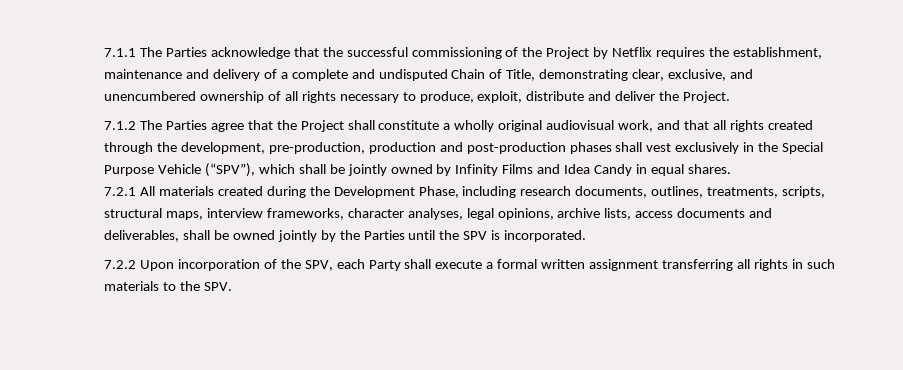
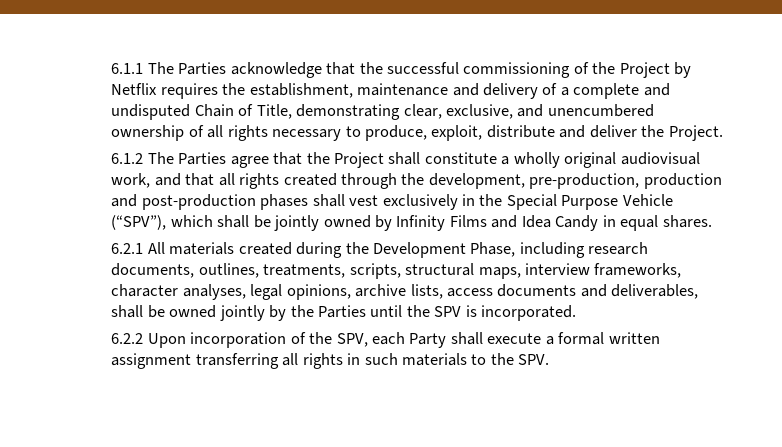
- 7.1.1 The Parties acknowledge that the successful commissioning of the Project by Netflix requires the establishment, maintenance and delivery of a complete and undisputed Chain of Title, demonstrating clear, exclusive, and unencumbered ownership of all rights necessary to produce, exploit, distribute and deliver the Project.
+ 6.1.1 The Parties acknowledge that the successful commissioning of the Project by Netflix requires the establishment, maintenance and delivery of a complete and undisputed Chain of Title, demonstrating clear, exclusive, and unencumbered ownership of all rights necessary to produce, exploit, distribute and deliver the Project.
- 7.1.2 The Parties agree that the Project shall constitute a wholly original audiovisual work, and that all rights created through the development, pre-production, production and post-production phases shall vest exclusively in the Special Purpose Vehicle (“SPV”), which shall be jointly owned by Infinity Films and Idea Candy in equal shares.
+ 6.1.2 The Parties agree that the Project shall constitute a wholly original audiovisual work, and that all rights created through the development, pre-production, production and post-production phases shall vest exclusively in the Special Purpose Vehicle (“SPV”), which shall be jointly owned by Infinity Films and Idea Candy in equal shares.
- 7.2.1 All materials created during the Development Phase, including research documents, outlines, treatments, scripts, structural maps, interview frameworks, character analyses, legal opinions, archive lists, access documents and deliverables, shall be owned jointly by the Parties until the SPV is incorporated.
+ 6.2.1 All materials created during the Development Phase, including research documents, outlines, treatments, scripts, structural maps, interview frameworks, character analyses, legal opinions, archive lists, access documents and deliverables, shall be owned jointly by the Parties until the SPV is incorporated.
- 7.2.2 Upon incorporation of the SPV, each Party shall execute a formal written assignment transferring all rights in such materials to the SPV.
+ 6.2.2 Upon incorporation of the SPV, each Party shall execute a formal written assignment transferring all rights in such materials to the SPV.

